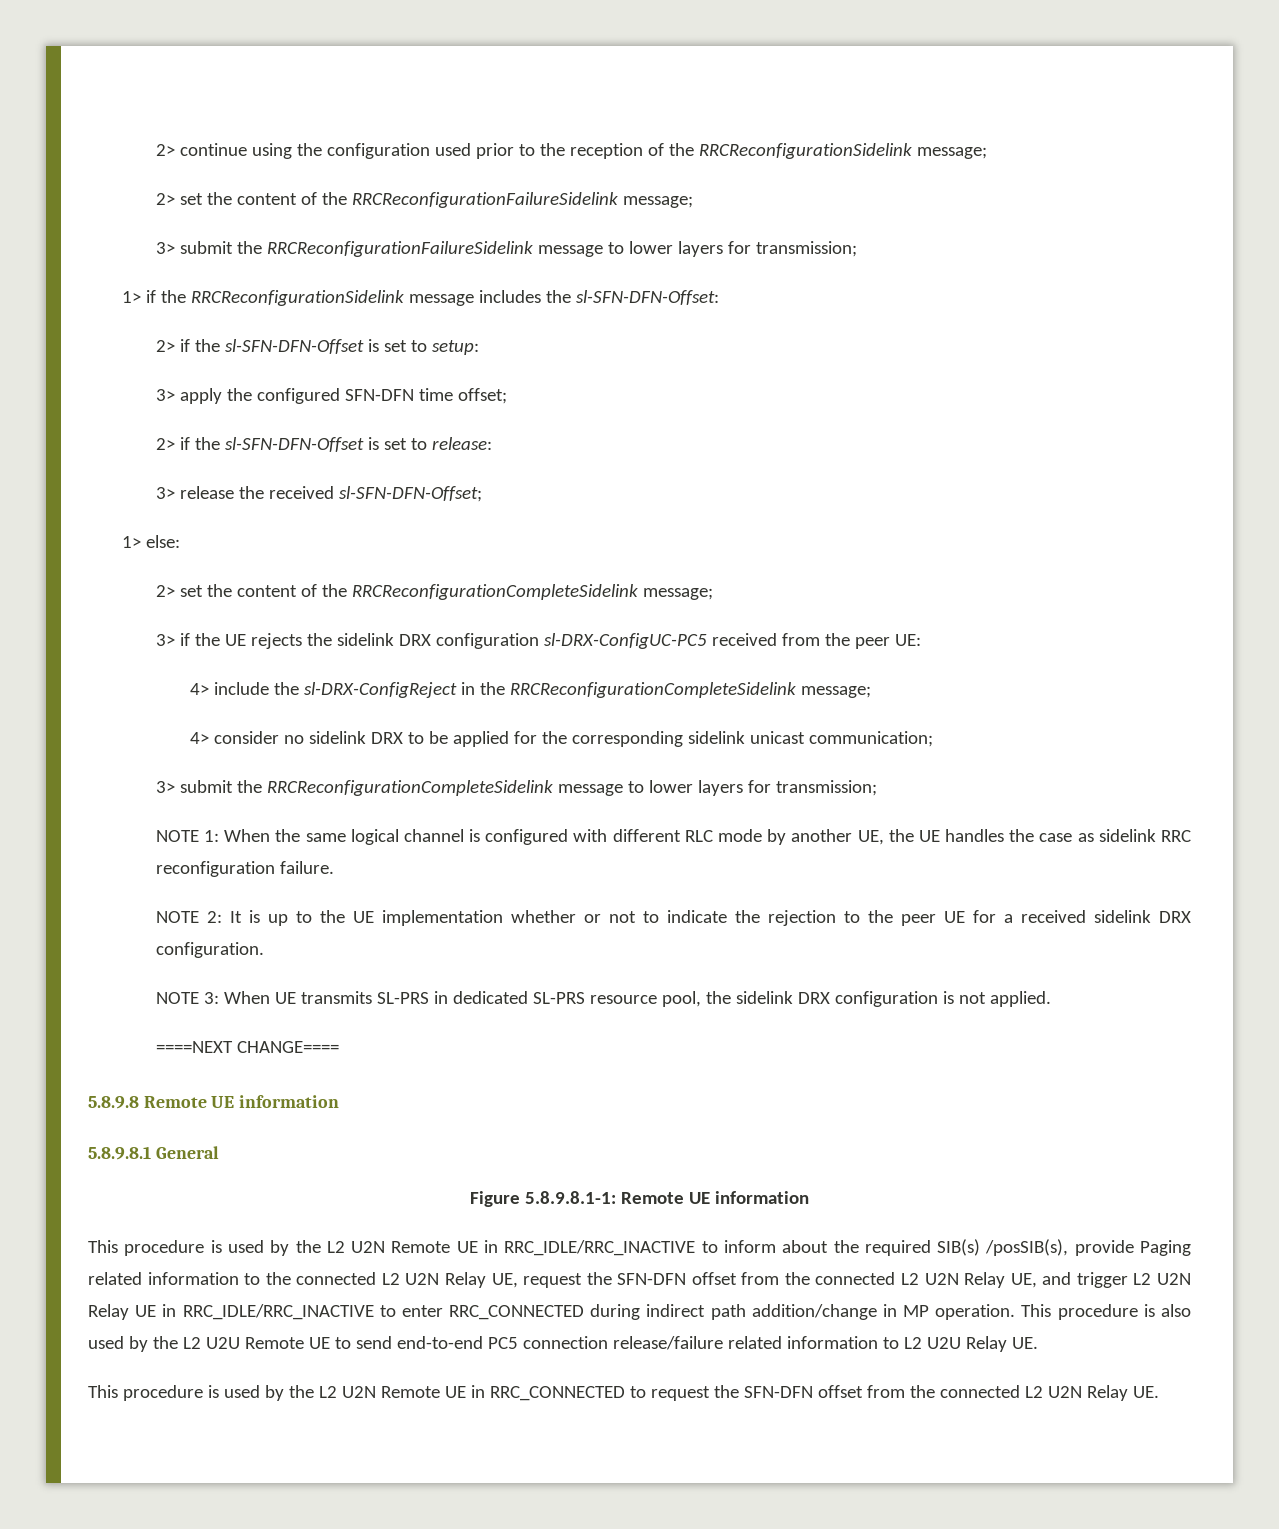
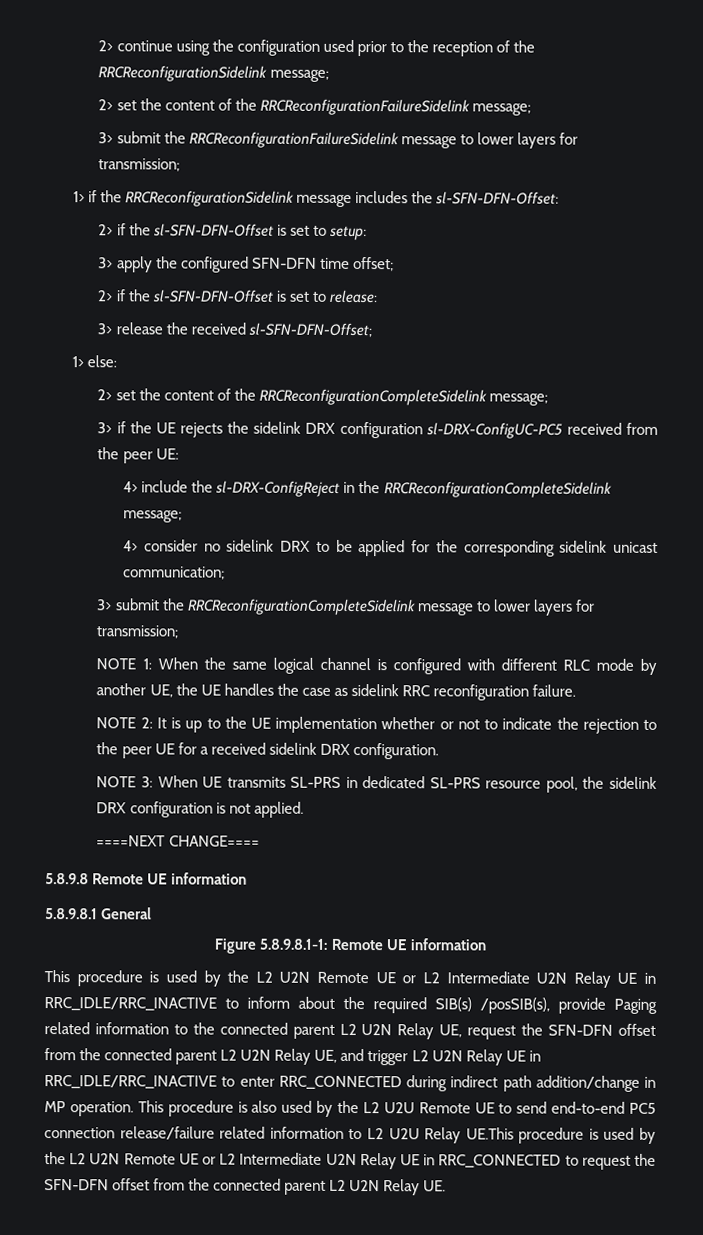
- This procedure is used by the L2 U2N Remote UE in RRC_IDLE/RRC_INACTIVE to inform about the required SIB(s) /posSIB(s), provide Paging related information to the connected L2 U2N Relay UE, request the SFN-DFN offset from the connected L2 U2N Relay UE, and trigger L2 U2N Relay UE in RRC_IDLE/RRC_INACTIVE to enter RRC_CONNECTED during indirect path addition/change in MP operation.
+ This procedure is used by the L2 U2N Remote UE or L2 Intermediate U2N Relay UE in RRC_IDLE/RRC_INACTIVE to inform about the required SIB(s) /posSIB(s), provide Paging related information to the connected parent L2 U2N Relay UE, request the SFN-DFN offset from the connected parent L2 U2N Relay UE, and trigger L2 U2N Relay UE in RRC_IDLE/RRC_INACTIVE to enter RRC_CONNECTED during indirect path addition/change in MP operation.
- This procedure is also used by the L2 U2U Remote UE to send end-to-end PC5 connection release/failure related information to L2 U2U Relay UE.
- This procedure is used by the L2 U2N Remote UE in RRC_CONNECTED to request the SFN-DFN offset from the connected L2 U2N Relay UE.
+ This procedure is also used by the L2 U2U Remote UE to send end-to-end PC5 connection release/failure related information to L2 U2U Relay UE.This procedure is used by the L2 U2N Remote UE or L2 Intermediate U2N Relay UE in RRC_CONNECTED to request the SFN-DFN offset from the connected parent L2 U2N Relay UE.

